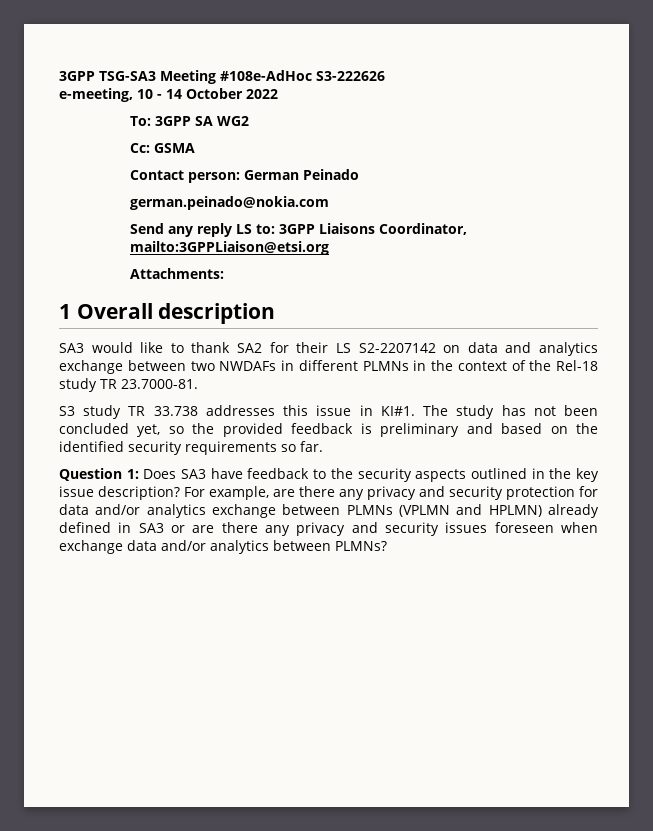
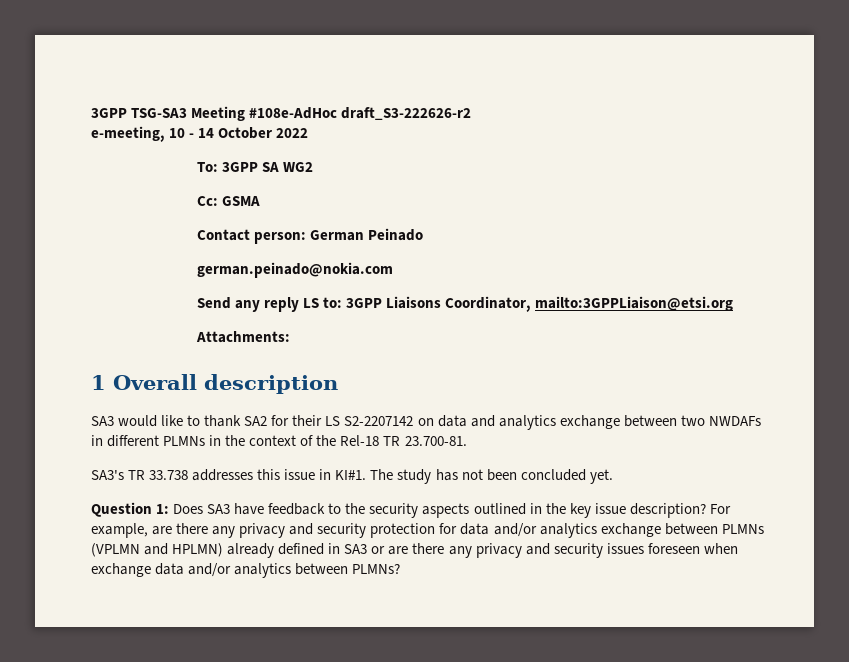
- 3GPP TSG-SA3 Meeting #108e-AdHoc S3-222626
+ 3GPP TSG-SA3 Meeting #108e-AdHoc draft_S3-222626-r2
- SA3 would like to thank SA2 for their LS S2-2207142 on data and analytics exchange between two NWDAFs in different PLMNs in the context of the Rel-18 study TR 23.7000-81.
- S3 study TR 33.738 addresses this issue in KI#1.
+ SA3 would like to thank SA2 for their LS S2-2207142 on data and analytics exchange between two NWDAFs in different PLMNs in the context of the Rel-18 TR 23.700-81.
+ SA3's TR 33.738 addresses this issue in KI#1.
- The study has not been concluded yet, so the provided feedback is preliminary and based on the identified security requirements so far.
+ The study has not been concluded yet.

